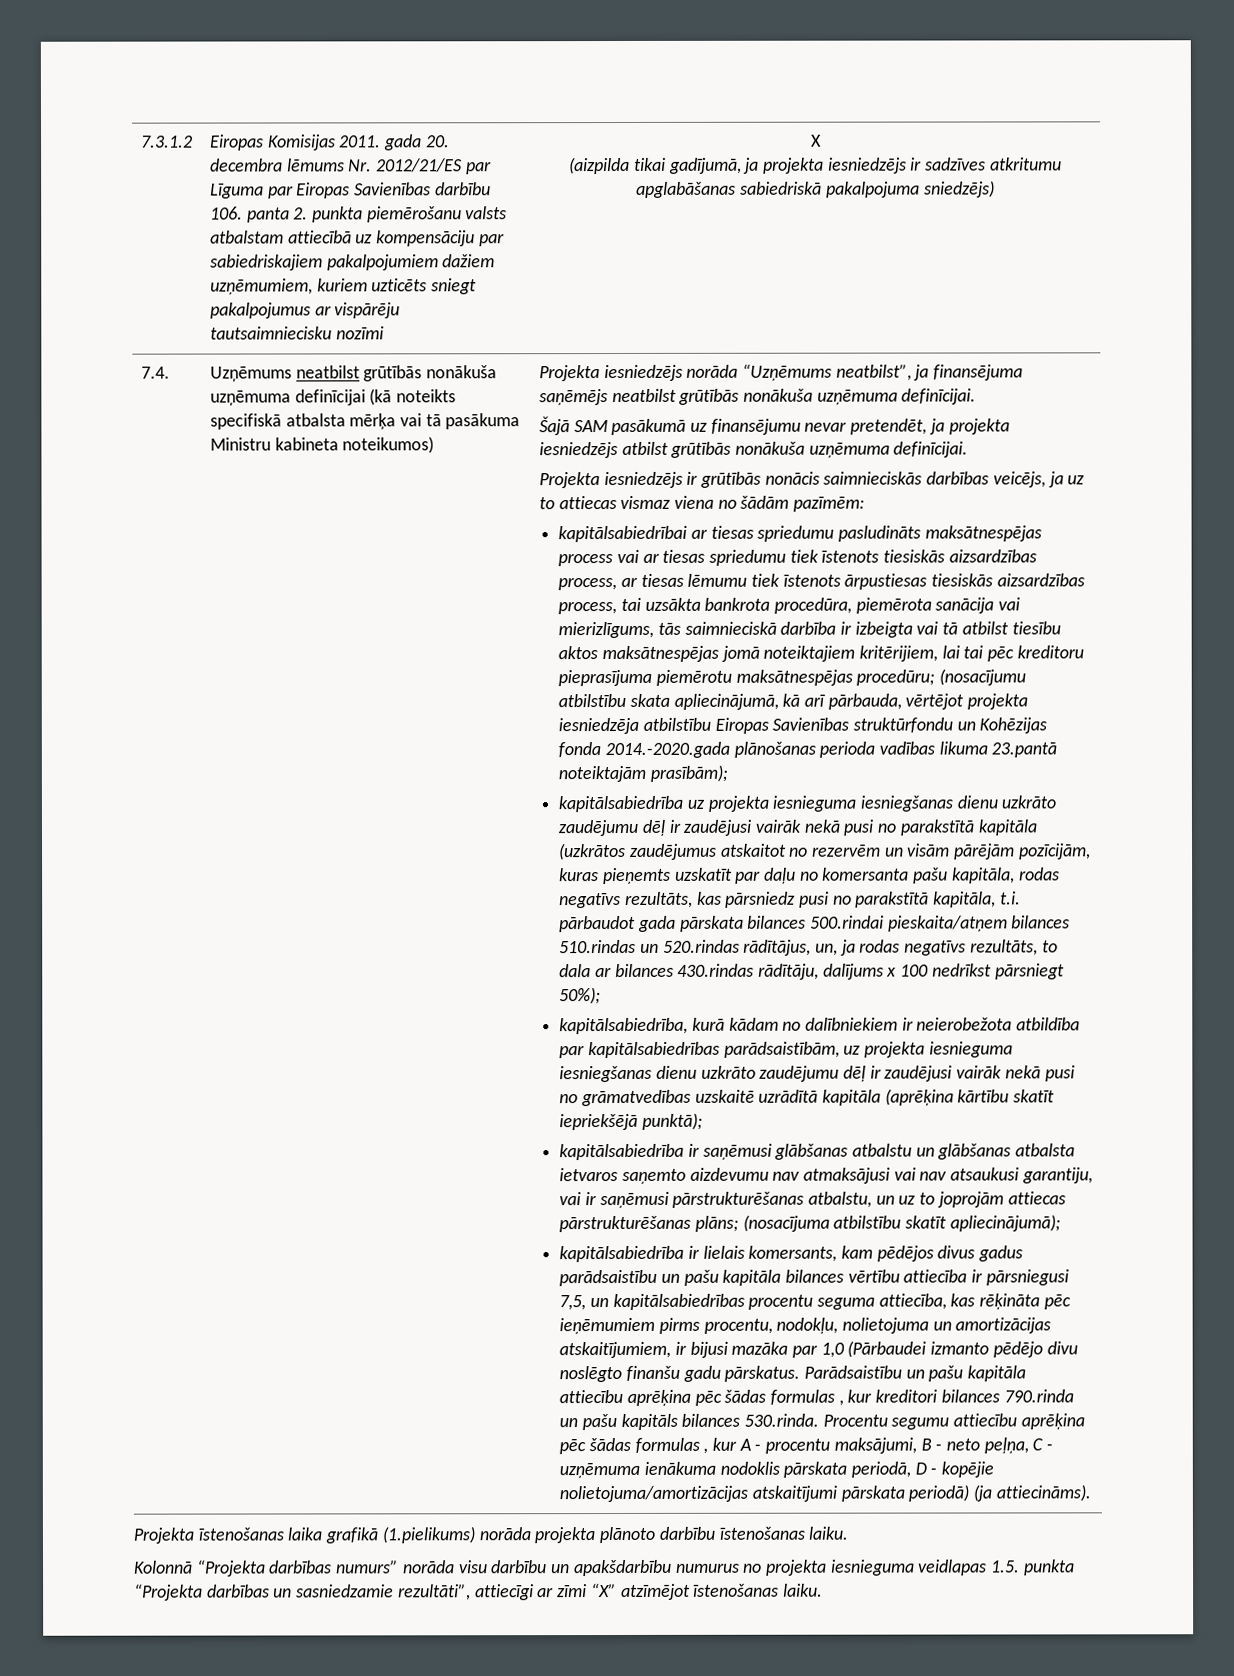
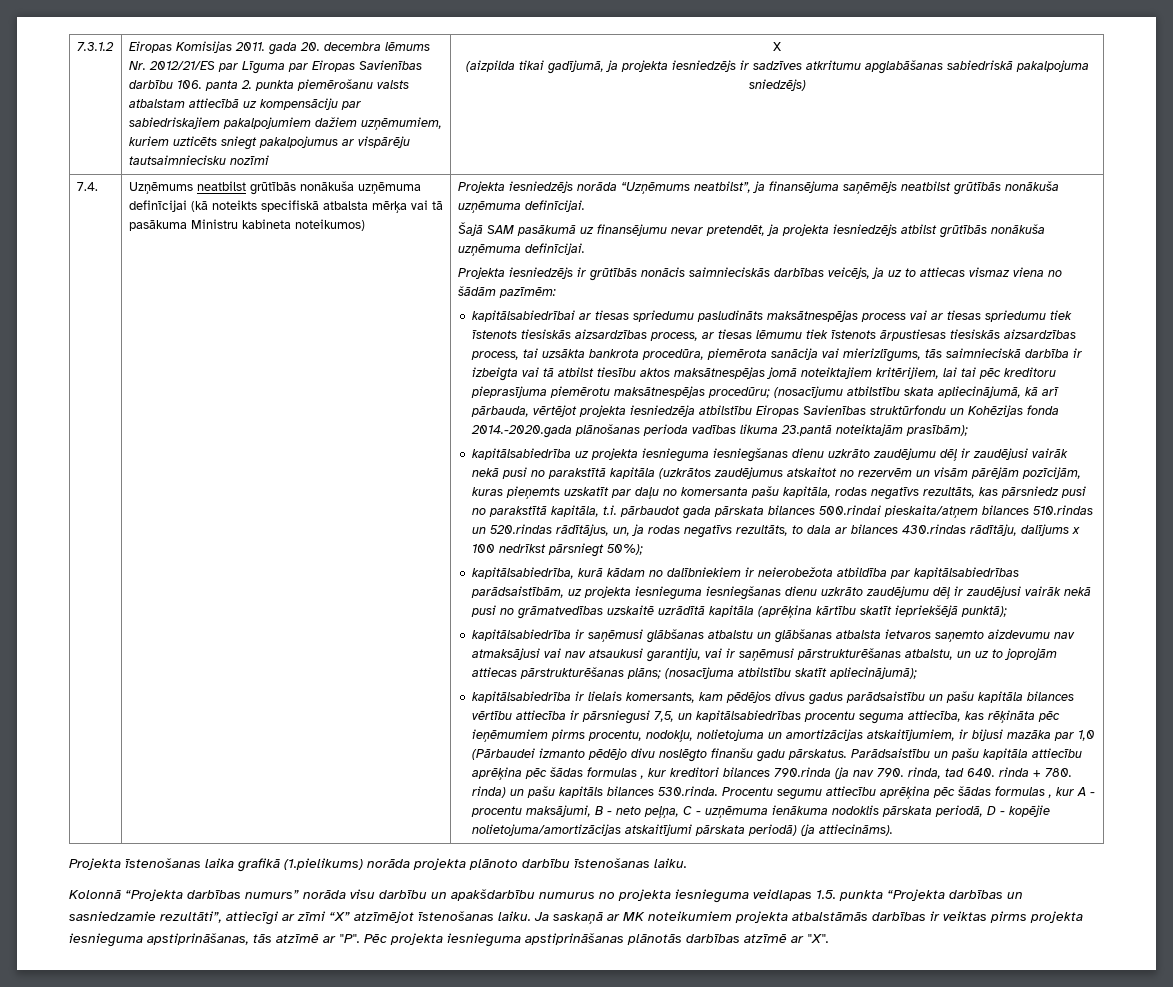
- Parādsaistību un pašu kapitāla attiecību aprēķina pēc šādas formulas , kur kreditori bilances 790.rinda un pašu kapitāls bilances 530.rinda. Procentu segumu attiecību aprēķina pēc šādas formulas , kur A - procentu maksājumi, B - neto peļņa, C - uzņēmuma ienākuma nodoklis pārskata periodā, D - kopējie nolietojuma/amortizācijas atskaitījumi pārskata periodā) (ja attiecināms).
+ Parādsaistību un pašu kapitāla attiecību aprēķina pēc šādas formulas , kur kreditori bilances 790.rinda (ja nav 790. rinda, tad 640. rinda + 780. rinda) un pašu kapitāls bilances 530.rinda. Procentu segumu attiecību aprēķina pēc šādas formulas , kur A - procentu maksājumi, B - neto peļņa, C - uzņēmuma ienākuma nodoklis pārskata periodā, D - kopējie nolietojuma/amortizācijas atskaitījumi pārskata periodā) (ja attiecināms).
+ Ja saskaņā ar MK noteikumiem projekta atbalstāmās darbības ir veiktas pirms projekta iesnieguma apstiprināšanas, tās atzīmē ar "P". Pēc projekta iesnieguma apstiprināšanas plānotās darbības atzīmē ar "X".

